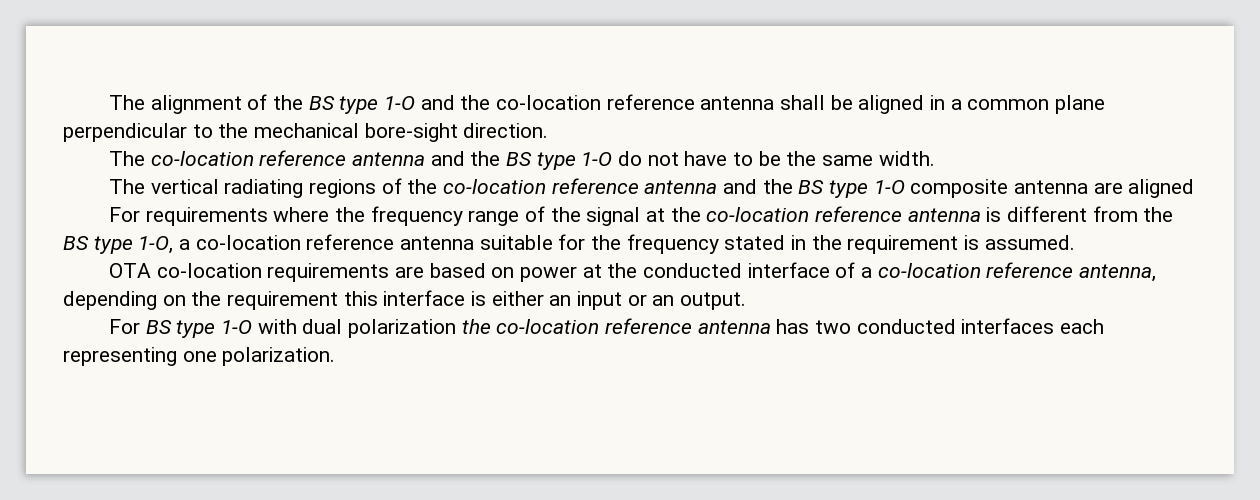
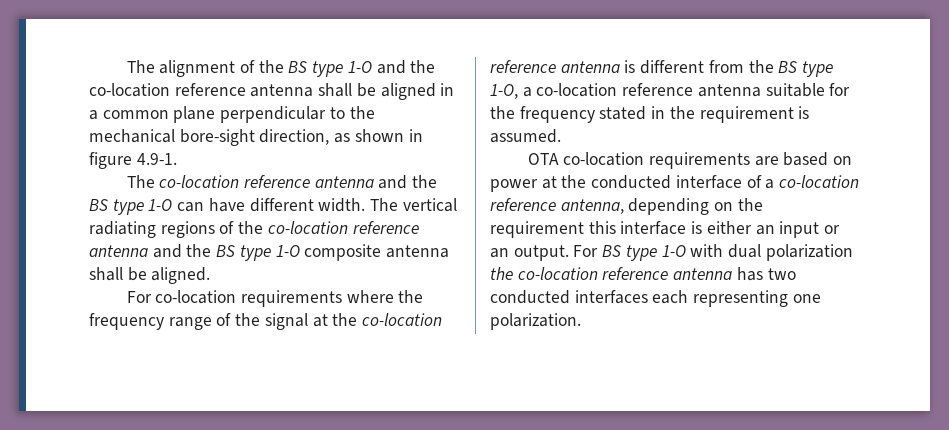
- The alignment of the BS type 1-O and the co-location reference antenna shall be aligned in a common plane perpendicular to the mechanical bore-sight direction.
+ The alignment of the BS type 1-O and the co-location reference antenna shall be aligned in a common plane perpendicular to the mechanical bore-sight direction, as shown in figure 4.9-1.
- The co-location reference antenna and the BS type 1-O do not have to be the same width.
- The vertical radiating regions of the co-location reference antenna and the BS type 1-O composite antenna are aligned
- For requirements where the frequency range of the signal at the co-location reference antenna is different from the BS type 1-O, a co-location reference antenna suitable for the frequency stated in the requirement is assumed.
+ The co-location reference antenna and the BS type 1-O can have different width. The vertical radiating regions of the co-location reference antenna and the BS type 1-O composite antenna shall be aligned.
+ For co-location requirements where the frequency range of the signal at the co-location reference antenna is different from the BS type 1-O, a co-location reference antenna suitable for the frequency stated in the requirement is assumed.
- OTA co-location requirements are based on power at the conducted interface of a co-location reference antenna, depending on the requirement this interface is either an input or an output.
- For BS type 1-O with dual polarization the co-location reference antenna has two conducted interfaces each representing one polarization.
+ OTA co-location requirements are based on power at the conducted interface of a co-location reference antenna, depending on the requirement this interface is either an input or an output. For BS type 1-O with dual polarization the co-location reference antenna has two conducted interfaces each representing one polarization.

